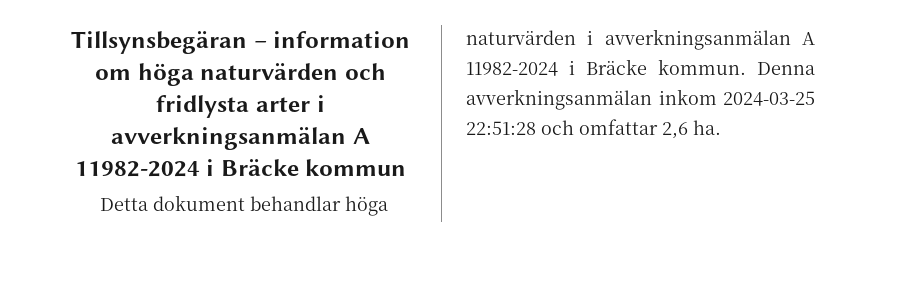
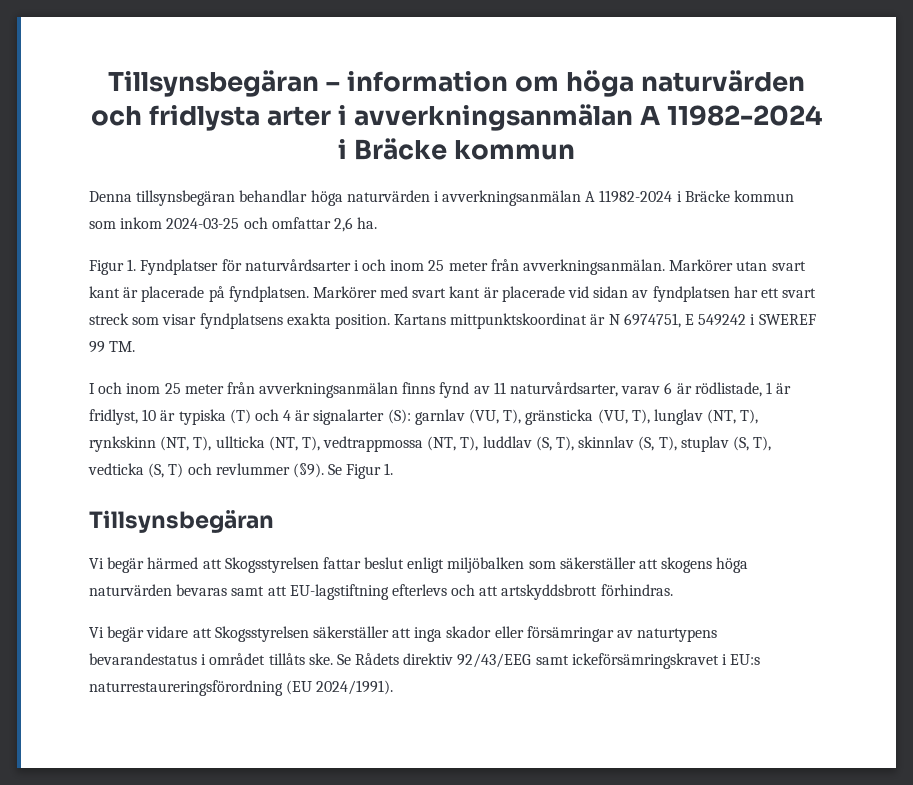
- Detta dokument behandlar höga naturvärden i avverkningsanmälan A 11982-2024 i Bräcke kommun. Denna avverkningsanmälan inkom 2024-03-25 22:51:28 och omfattar 2,6 ha.
+ Denna tillsynsbegäran behandlar höga naturvärden i avverkningsanmälan A 11982-2024 i Bräcke kommun som inkom 2024-03-25 och omfattar 2,6 ha.
+ Figur 1. Fyndplatser för naturvårdsarter i och inom 25 meter från avverkningsanmälan. Markörer utan svart kant är placerade på fyndplatsen. Markörer med svart kant är placerade vid sidan av fyndplatsen har ett svart streck som visar fyndplatsens exakta position. Kartans mittpunktskoordinat är N 6974751, E 549242 i SWEREF 99 TM.
+ I och inom 25 meter från avverkningsanmälan finns fynd av 11 naturvårdsarter, varav 6 är rödlistade, 1 är fridlyst, 10 är typiska (T) och 4 är signalarter (S): garnlav (VU, T), gränsticka (VU, T), lunglav (NT, T), rynkskinn (NT, T), ullticka (NT, T), vedtrappmossa (NT, T), luddlav (S, T), skinnlav (S, T), stuplav (S, T), vedticka (S, T) och revlummer (§9). Se Figur 1.
+ Tillsynsbegäran
+ Vi begär härmed att Skogsstyrelsen fattar beslut enligt miljöbalken som säkerställer att skogens höga naturvärden bevaras samt att EU-lagstiftning efterlevs och att artskyddsbrott förhindras.
+ Vi begär vidare att Skogsstyrelsen säkerställer att inga skador eller försämringar av naturtypens bevarandestatus i området tillåts ske. Se Rådets direktiv 92/43/EEG samt ickeförsämringskravet i EU:s naturrestaureringsförordning (EU 2024/1991).

